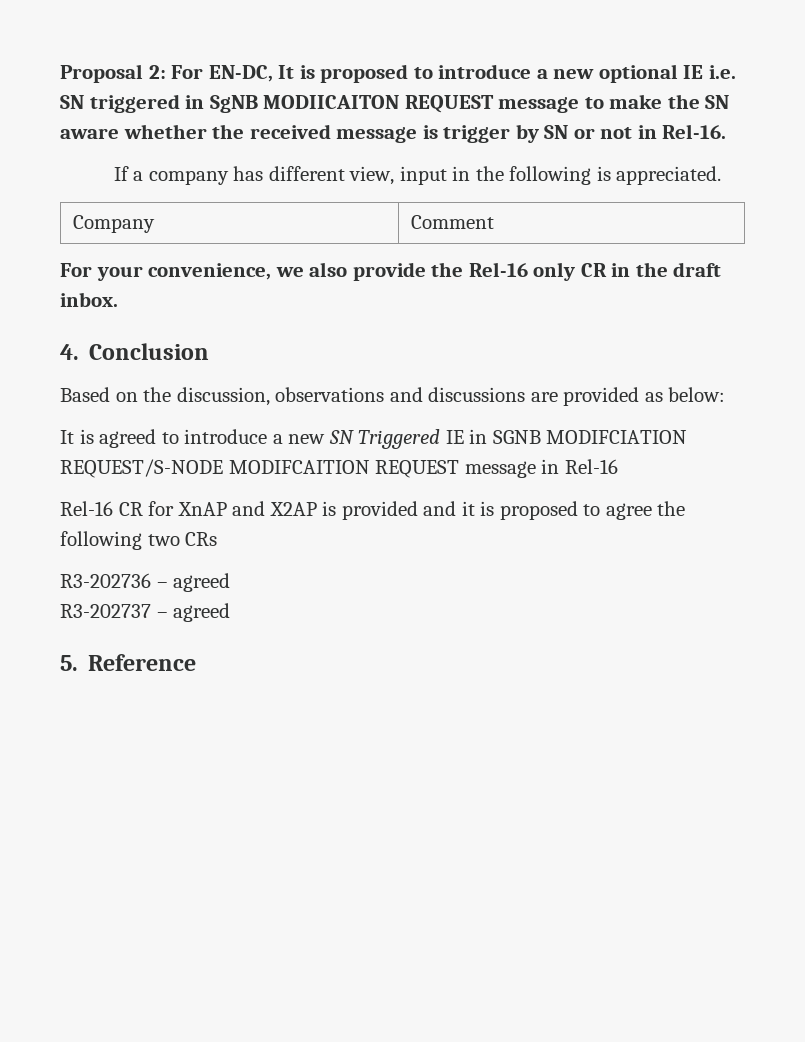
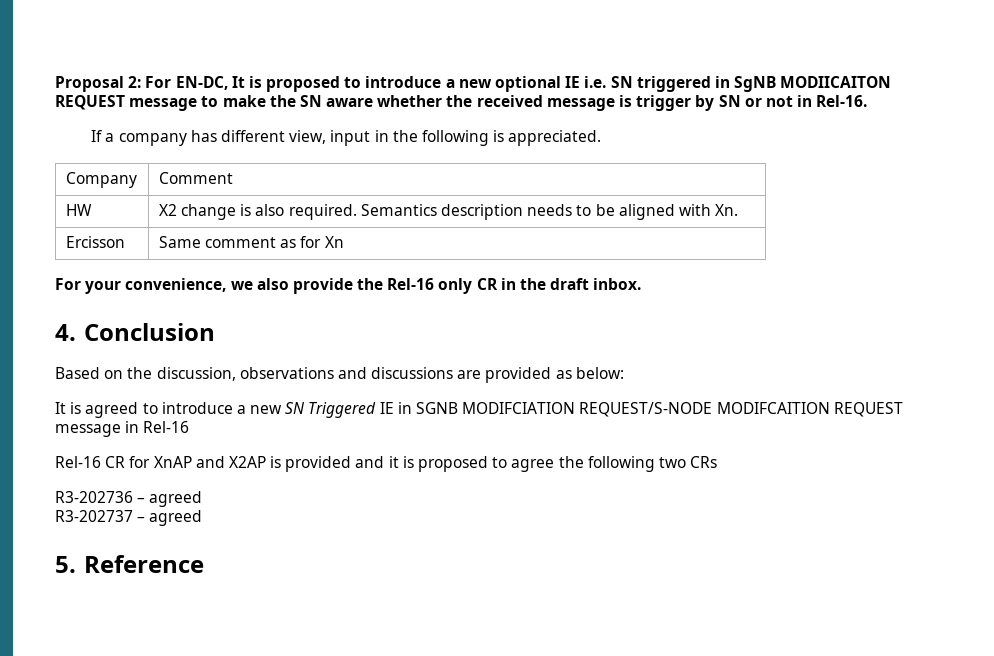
+ HW | X2 change is also required. Semantics description needs to be aligned with Xn.
+ Ercisson | Same comment as for Xn

